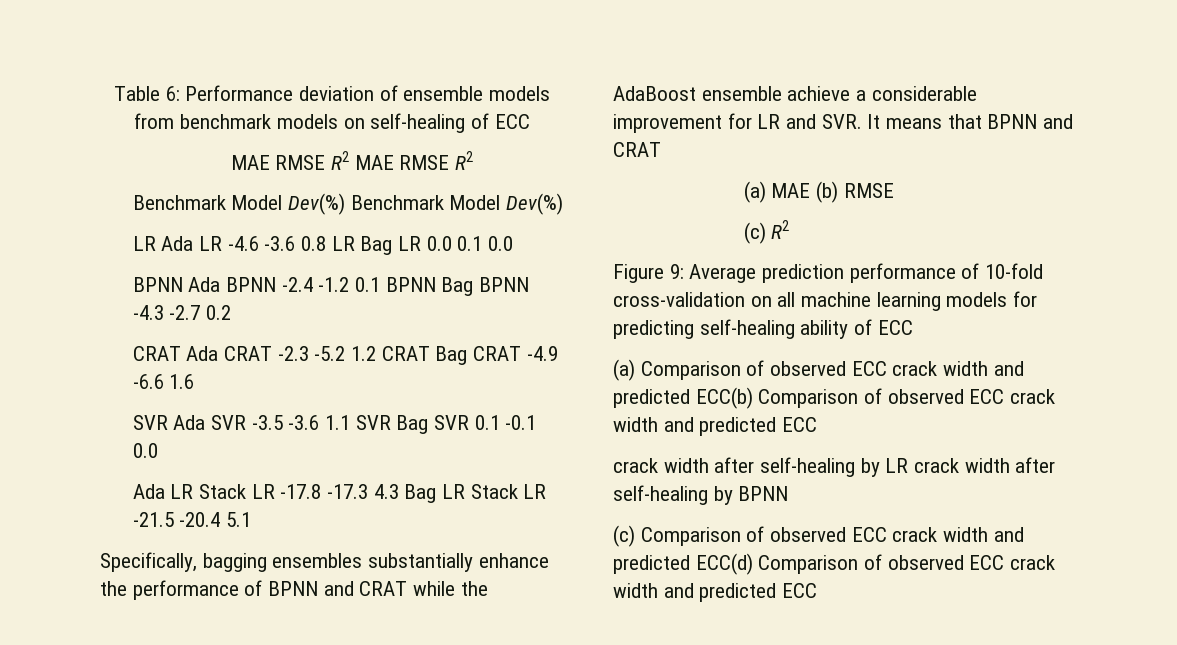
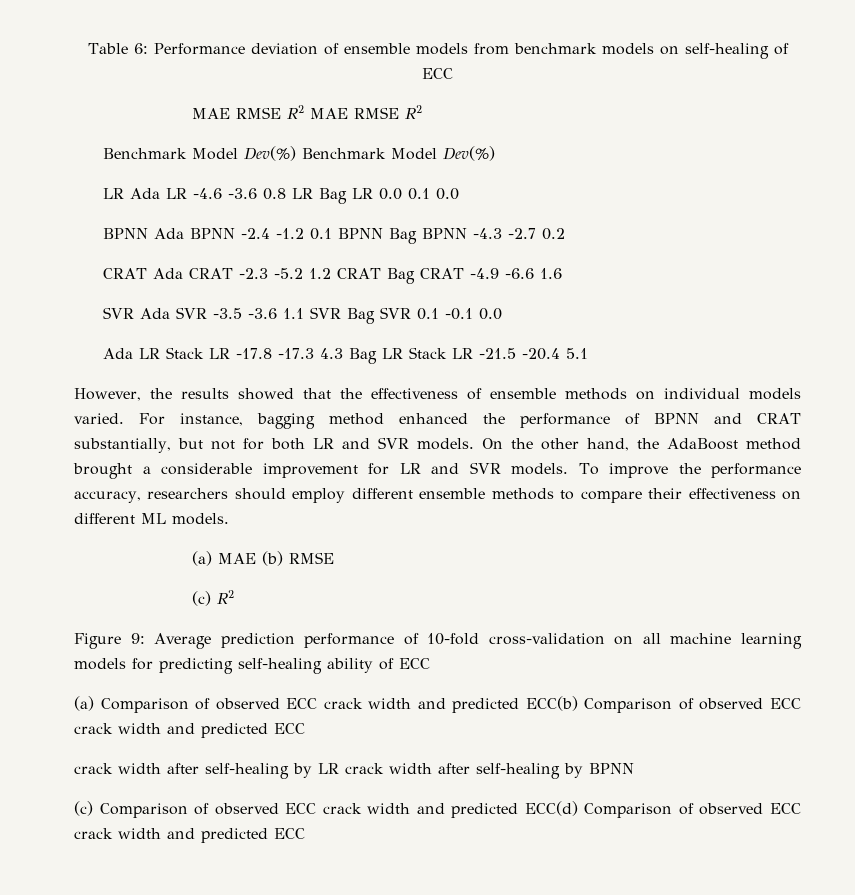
- Specifically, bagging ensembles substantially enhance the performance of BPNN and CRAT while the AdaBoost ensemble achieve a considerable improvement for LR and SVR. It means that BPNN and CRAT
+ However, the results showed that the effectiveness of ensemble methods on individual models varied. For instance, bagging method enhanced the performance of BPNN and CRAT substantially, but not for both LR and SVR models. On the other hand, the AdaBoost method brought a considerable improvement for LR and SVR models. To improve the performance accuracy, researchers should employ different ensemble methods to compare their effectiveness on different ML models.

